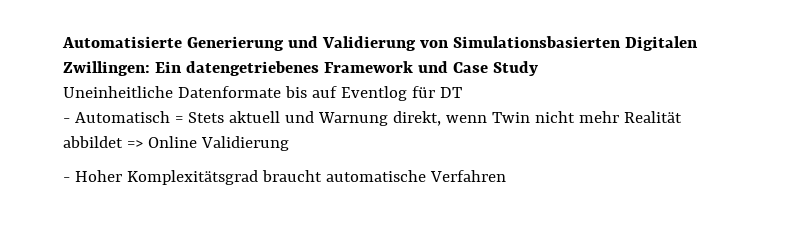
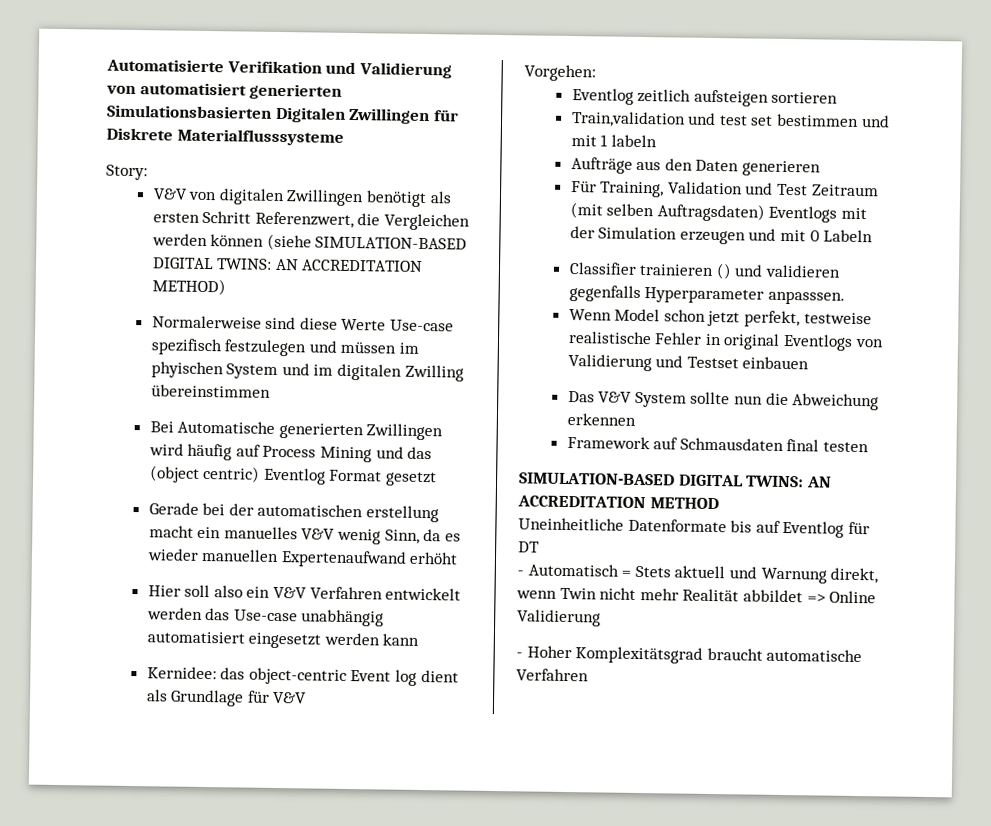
- Automatisierte Generierung und Validierung von Simulationsbasierten Digitalen Zwillingen: Ein datengetriebenes Framework und Case Study
+ Automatisierte Verifikation und Validierung von automatisiert generierten Simulationsbasierten Digitalen Zwillingen für Diskrete Materialflusssysteme
+ Story:
+ V&V von digitalen Zwillingen benötigt als ersten Schritt Referenzwert, die Vergleichen werden können (siehe SIMULATION-BASED DIGITAL TWINS: AN ACCREDITATION METHOD)
+ Normalerweise sind diese Werte Use-case spezifisch festzulegen und müssen im phyischen System und im digitalen Zwilling übereinstimmen
+ Bei Automatische generierten Zwillingen wird häufig auf Process Mining und das (object centric) Eventlog Format gesetzt
+ Gerade bei der automatischen erstellung macht ein manuelles V&V wenig Sinn, da es wieder manuellen Expertenaufwand erhöht
+ Hier soll also ein V&V Verfahren entwickelt werden das Use-case unabhängig automatisiert eingesetzt werden kann
+ Kernidee: das object-centric Event log dient als Grundlage für V&V
+ Vorgehen:
+ Eventlog zeitlich aufsteigen sortieren
+ Train,validation und test set bestimmen und mit 1 labeln
+ Aufträge aus den Daten generieren
+ Für Training, Validation und Test Zeitraum (mit selben Auftragsdaten) Eventlogs mit der Simulation erzeugen und mit 0 Labeln
+ Classifier trainieren () und validieren gegenfalls Hyperparameter anpasssen.
+ Wenn Model schon jetzt perfekt, testweise realistische Fehler in original Eventlogs von Validierung und Testset einbauen
+ Das V&V System sollte nun die Abweichung erkennen
+ Framework auf Schmausdaten final testen
+ SIMULATION-BASED DIGITAL TWINS: AN ACCREDITATION METHOD

